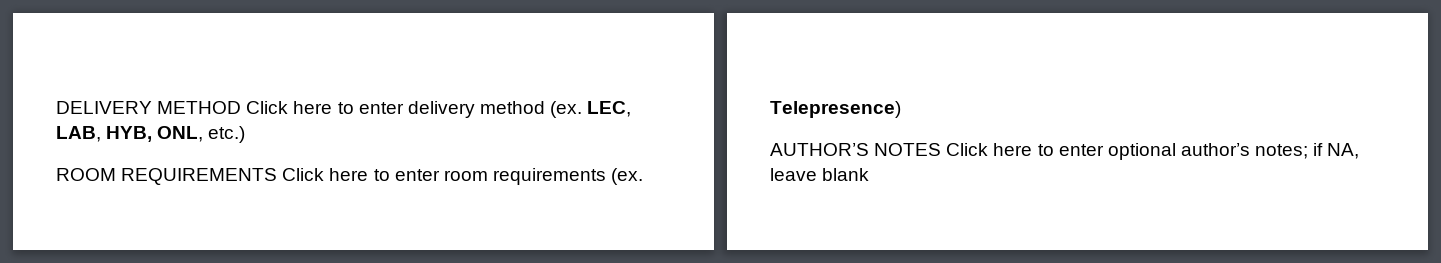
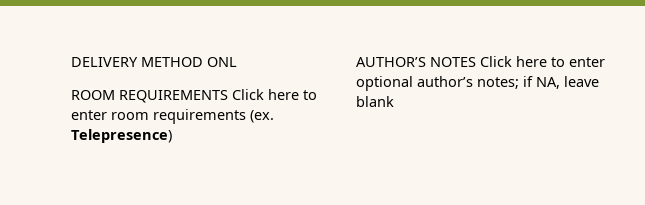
- DELIVERY METHOD Click here to enter delivery method (ex. LEC, LAB, HYB, ONL, etc.)
+ DELIVERY METHOD ONL

